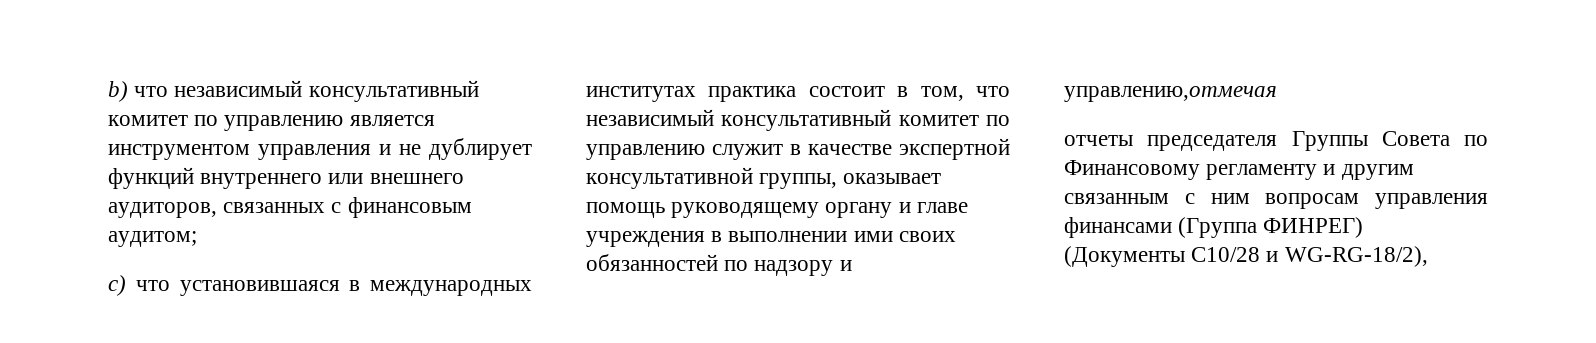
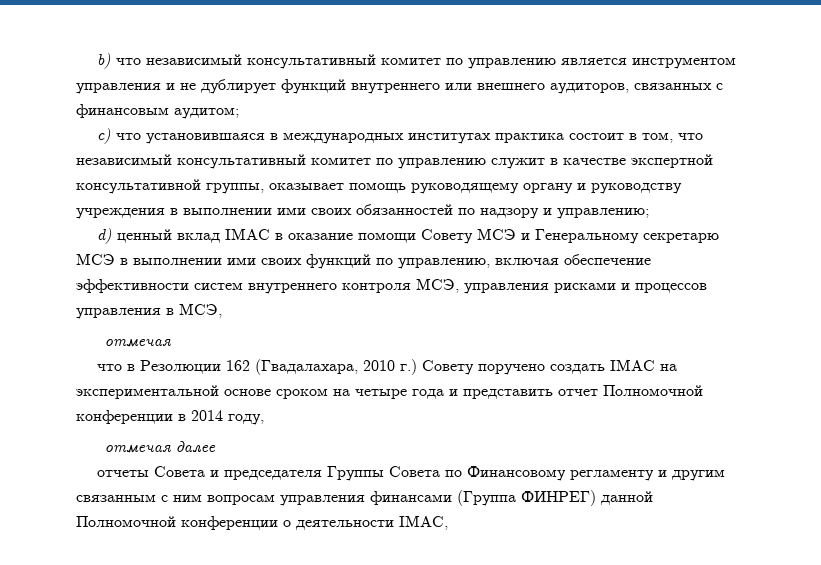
- c) что установившаяся в международных институтах практика состоит в том, что независимый консультативный комитет по управлению служит в качестве экспертной консультативной группы, оказывает помощь руководящему органу и главе учреждения в выполнении ими своих обязанностей по надзору и управлению,отмечая
+ c) что установившаяся в международных институтах практика состоит в том, что независимый консультативный комитет по управлению служит в качестве экспертной консультативной группы, оказывает помощь руководящему органу и руководству учреждения в выполнении ими своих обязанностей по надзору и управлению;
+ d) ценный вклад IMAC в оказание помощи Совету МСЭ и Генеральному секретарю МСЭ в выполнении ими своих функций по управлению, включая обеспечение эффективности систем внутреннего контроля МСЭ, управления рисками и процессов управления в МСЭ,
+ отмечая
+ что в Резолюции 162 (Гвадалахара, 2010 г.) Совету поручено создать IMAC на экспериментальной основе сроком на четыре года и представить отчет Полномочной конференции в 2014 году,
+ отмечая далее
- отчеты председателя Группы Совета по Финансовому регламенту и другим связанным с ним вопросам управления финансами (Группа ФИНРЕГ) (Документы C10/28 и WG-RG-18/2),
+ отчеты Совета и председателя Группы Совета по Финансовому регламенту и другим связанным с ним вопросам управления финансами (Группа ФИНРЕГ) данной Полномочной конференции о деятельности IMAC,

